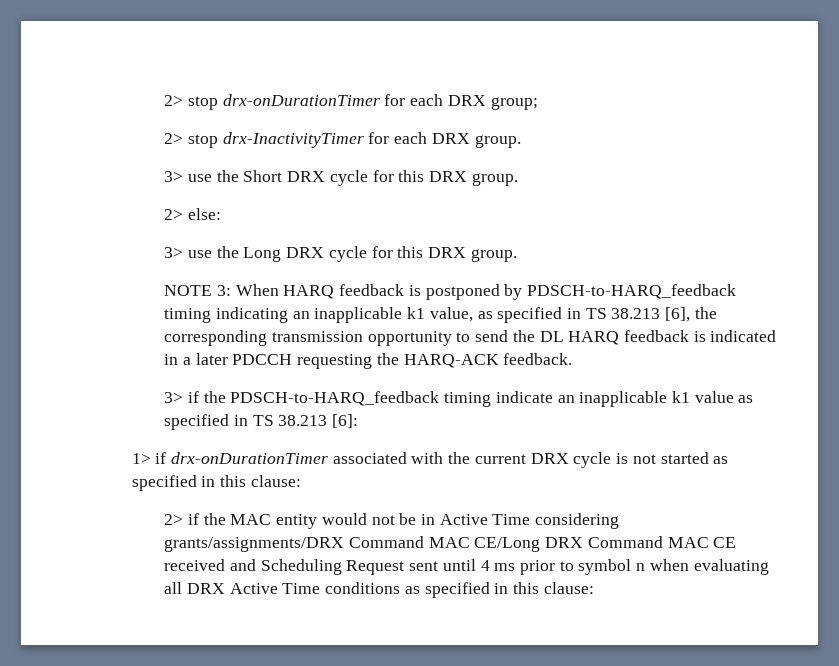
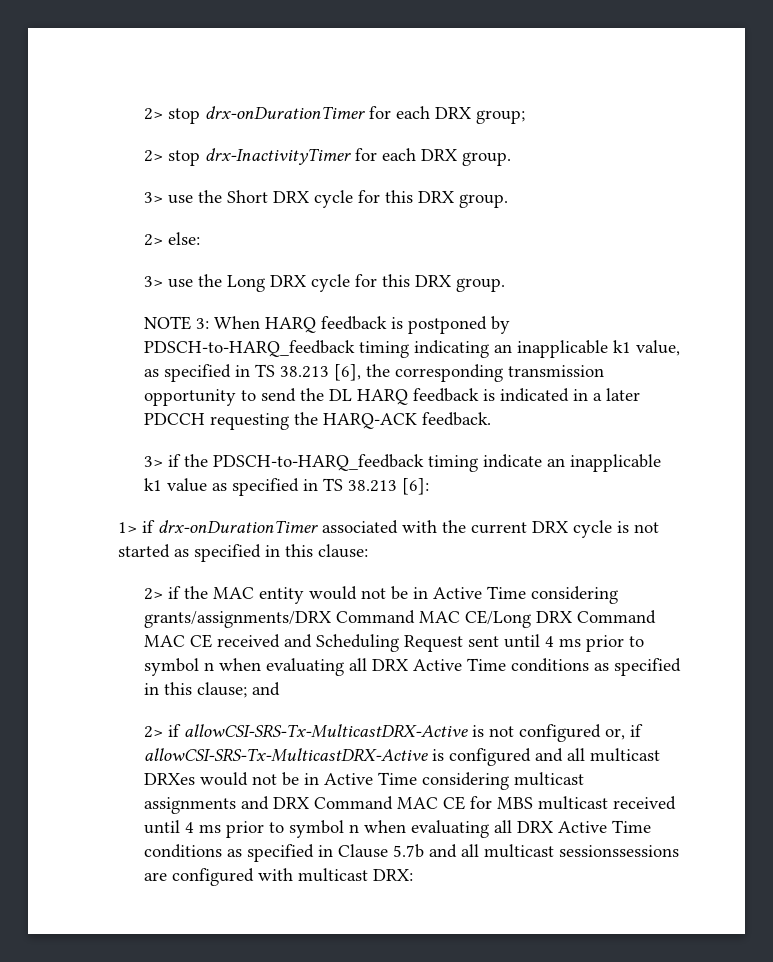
- 2> if the MAC entity would not be in Active Time considering grants/assignments/DRX Command MAC CE/Long DRX Command MAC CE received and Scheduling Request sent until 4 ms prior to symbol n when evaluating all DRX Active Time conditions as specified in this clause:
+ 2> if the MAC entity would not be in Active Time considering grants/assignments/DRX Command MAC CE/Long DRX Command MAC CE received and Scheduling Request sent until 4 ms prior to symbol n when evaluating all DRX Active Time conditions as specified in this clause; and
+ 2> if allowCSI-SRS-Tx-MulticastDRX-Active is not configured or, if allowCSI-SRS-Tx-MulticastDRX-Active is configured and all multicast DRXes would not be in Active Time considering multicast assignments and DRX Command MAC CE for MBS multicast received until 4 ms prior to symbol n when evaluating all DRX Active Time conditions as specified in Clause 5.7b and all multicast sessionssessions are configured with multicast DRX:

